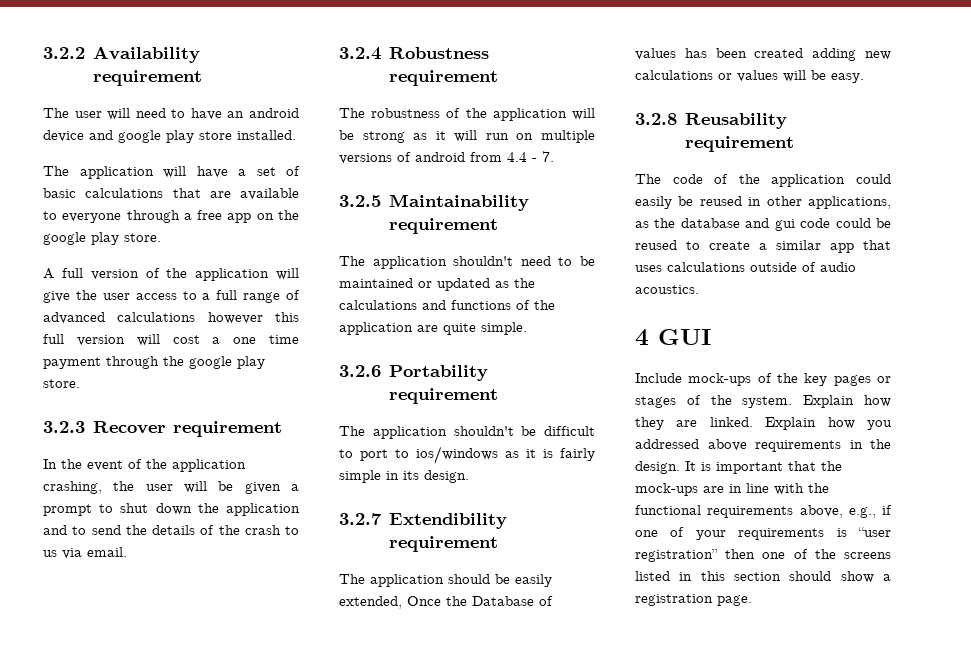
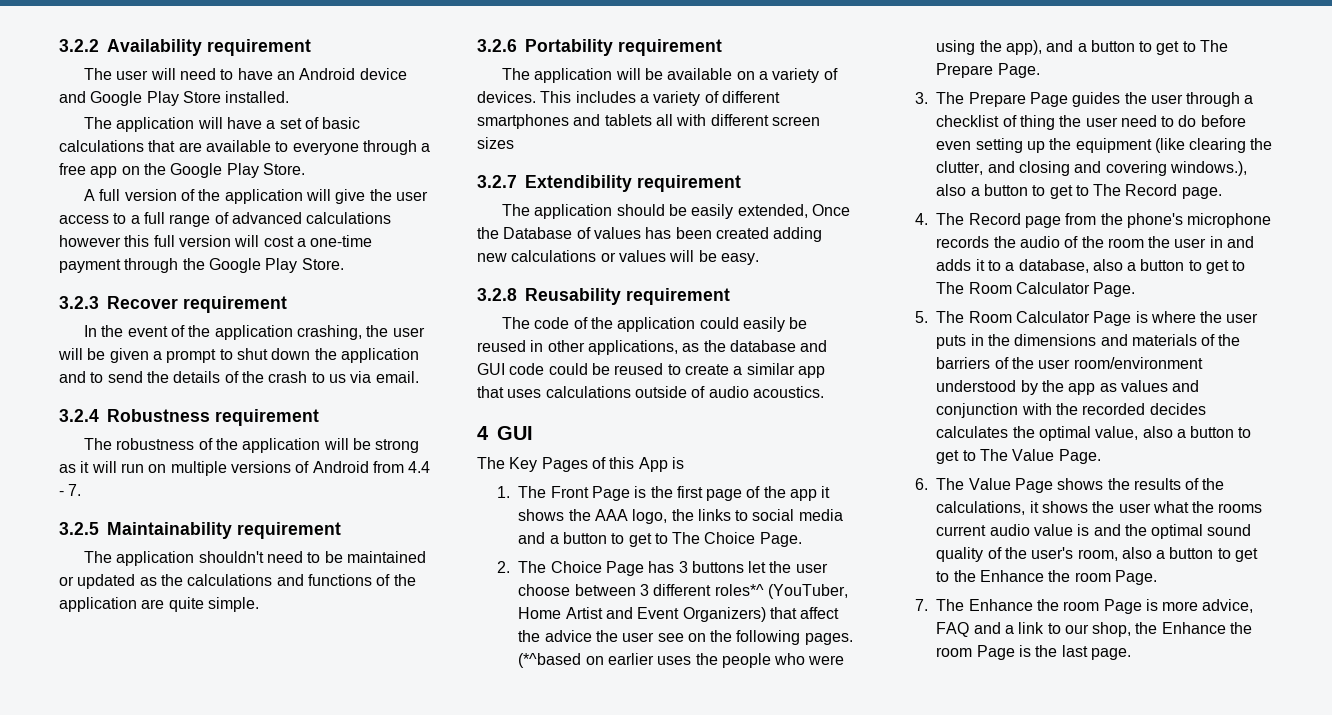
- The user will need to have an android device and google play store installed.
+ The user will need to have an Android device and Google Play Store installed.
- The application will have a set of basic calculations that are available to everyone through a free app on the google play store.
+ The application will have a set of basic calculations that are available to everyone through a free app on the Google Play Store.
- A full version of the application will give the user access to a full range of advanced calculations however this full version will cost a one time payment through the google play store.
+ A full version of the application will give the user access to a full range of advanced calculations however this full version will cost a one-time payment through the Google Play Store.
- The robustness of the application will be strong as it will run on multiple versions of android from 4.4 - 7.
+ The robustness of the application will be strong as it will run on multiple versions of Android from 4.4 - 7.
- The application shouldn't be difficult to port to ios/windows as it is fairly simple in its design.
+ The application will be available on a variety of devices. This includes a variety of different smartphones and tablets all with different screen sizes
- The code of the application could easily be reused in other applications, as the database and gui code could be reused to create a similar app that uses calculations outside of audio acoustics.
+ The code of the application could easily be reused in other applications, as the database and GUI code could be reused to create a similar app that uses calculations outside of audio acoustics.
- Include mock-ups of the key pages or stages of the system. Explain how they are linked. Explain how you addressed above requirements in the design. It is important that the mock-ups are in line with the functional requirements above, e.g., if one of your requirements is “user registration” then one of the screens listed in this section should show a registration page.
+ The Key Pages of this App is
+ 1. The Front Page is the first page of the app it shows the AAA logo, the links to social media and a button to get to The Choice Page.
+ 2. The Choice Page has 3 buttons let the user choose between 3 different roles*^ (YouTuber, Home Artist and Event Organizers) that affect the advice the user see on the following pages. (*^based on earlier uses the people who were using the app), and a button to get to The Prepare Page.
+ 3. The Prepare Page guides the user through a checklist of thing the user need to do before even setting up the equipment (like clearing the clutter, and closing and covering windows.), also a button to get to The Record page.
+ 4. The Record page from the phone's microphone records the audio of the room the user in and adds it to a database, also a button to get to The Room Calculator Page.
+ 5. The Room Calculator Page is where the user puts in the dimensions and materials of the barriers of the user room/environment understood by the app as values and conjunction with the recorded decides calculates the optimal value, also a button to get to The Value Page.
+ 6. The Value Page shows the results of the calculations, it shows the user what the rooms current audio value is and the optimal sound quality of the user's room, also a button to get to the Enhance the room Page.
+ 7. The Enhance the room Page is more advice, FAQ and a link to our shop, the Enhance the room Page is the last page.

